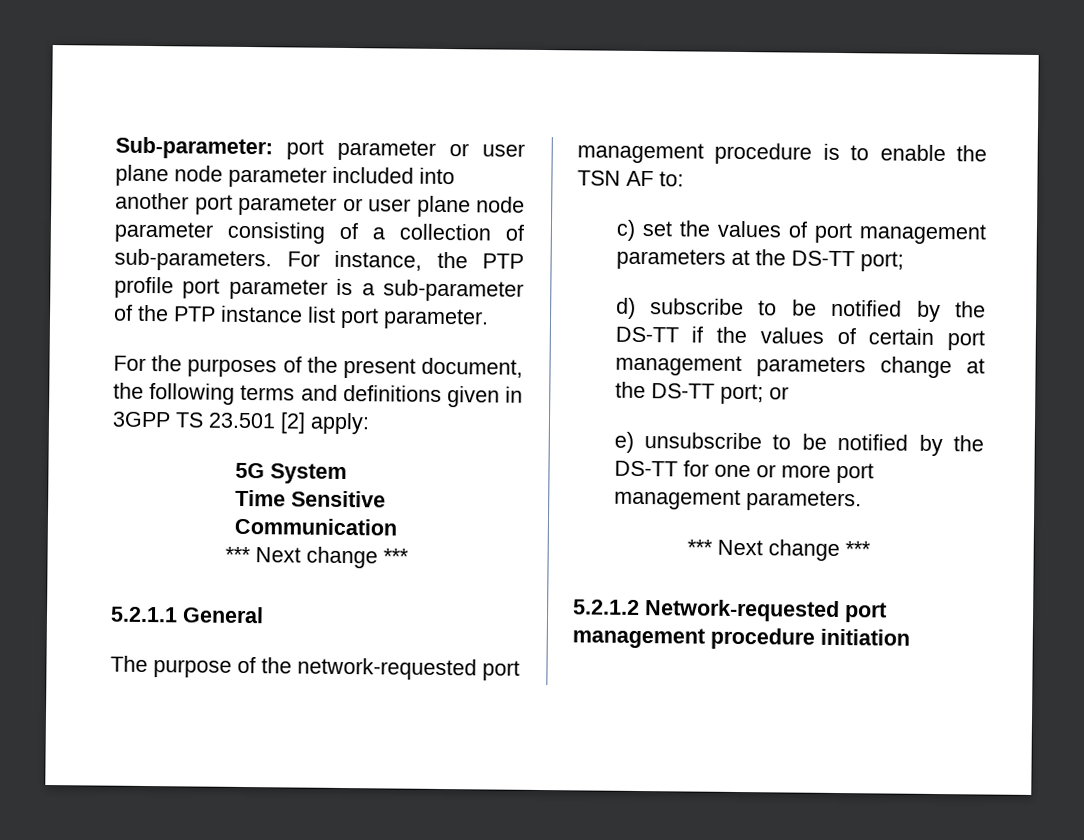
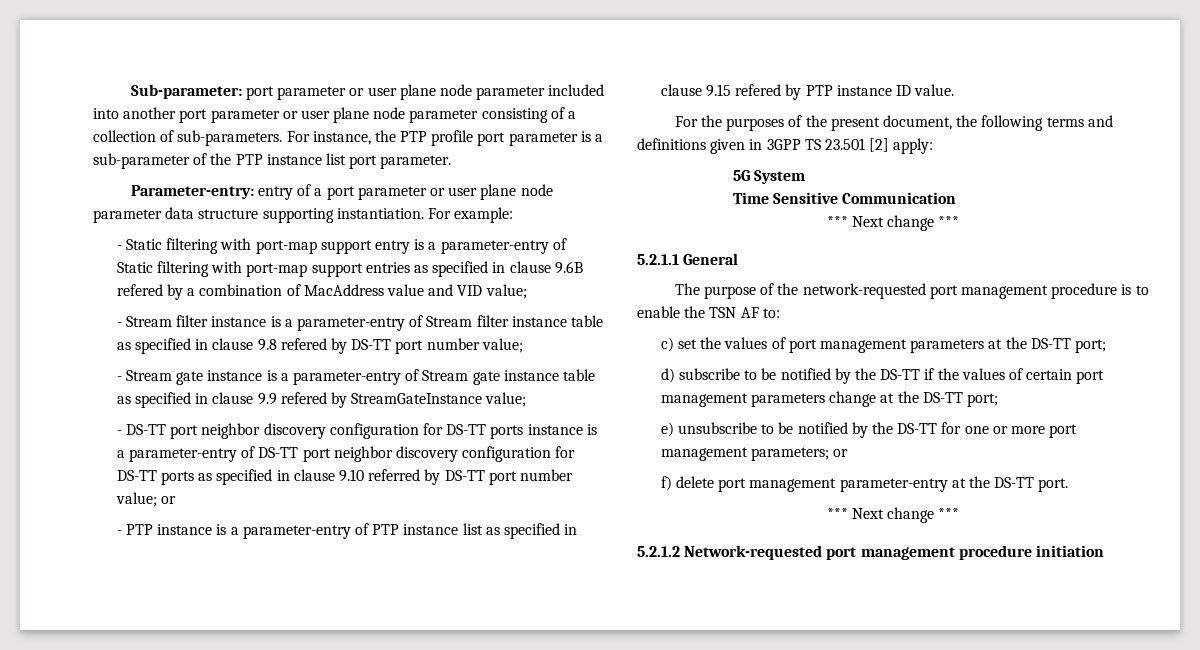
+ Parameter-entry: entry of a port parameter or user plane node parameter data structure supporting instantiation. For example:
+ - Static filtering with port-map support entry is a parameter-entry of Static filtering with port-map support entries as specified in clause 9.6B refered by a combination of MacAddress value and VID value;
+ - Stream filter instance is a parameter-entry of Stream filter instance table as specified in clause 9.8 refered by DS-TT port number value;
+ - Stream gate instance is a parameter-entry of Stream gate instance table as specified in clause 9.9 refered by StreamGateInstance value;
+ - DS-TT port neighbor discovery configuration for DS-TT ports instance is a parameter-entry of DS-TT port neighbor discovery configuration for DS-TT ports as specified in clause 9.10 referred by DS-TT port number value; or
+ - PTP instance is a parameter-entry of PTP instance list as specified in clause 9.15 refered by PTP instance ID value.
- d) subscribe to be notified by the DS-TT if the values of certain port management parameters change at the DS-TT port; or
+ d) subscribe to be notified by the DS-TT if the values of certain port management parameters change at the DS-TT port;
- e) unsubscribe to be notified by the DS-TT for one or more port management parameters.
+ e) unsubscribe to be notified by the DS-TT for one or more port management parameters; or
+ f) delete port management parameter-entry at the DS-TT port.

